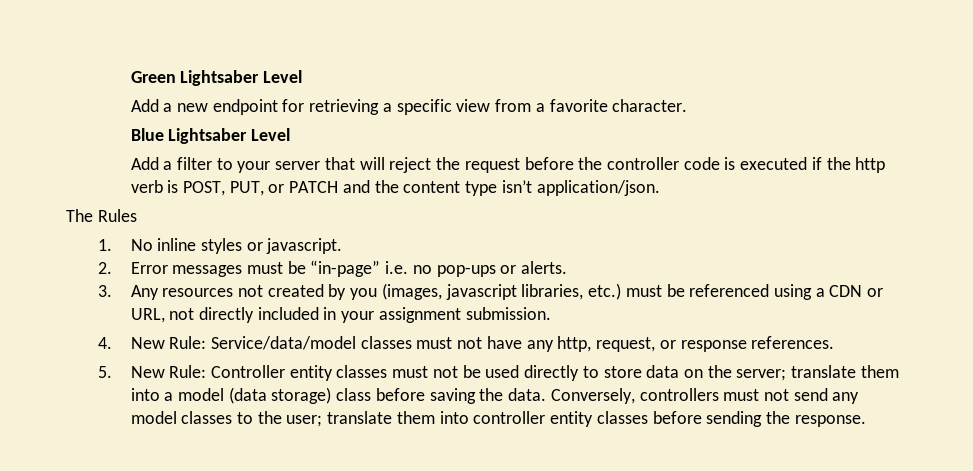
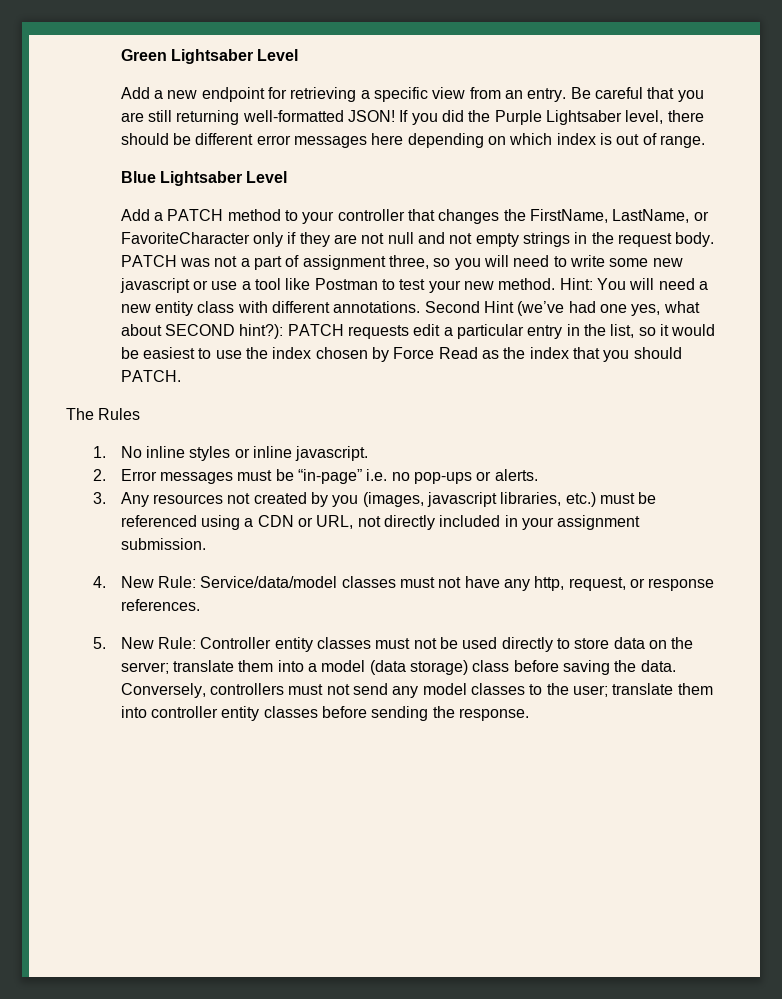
- Add a new endpoint for retrieving a specific view from a favorite character.
+ Add a new endpoint for retrieving a specific view from an entry. Be careful that you are still returning well-formatted JSON! If you did the Purple Lightsaber level, there should be different error messages here depending on which index is out of range.
- Add a filter to your server that will reject the request before the controller code is executed if the http verb is POST, PUT, or PATCH and the content type isn’t application/json.
+ Add a PATCH method to your controller that changes the FirstName, LastName, or FavoriteCharacter only if they are not null and not empty strings in the request body. PATCH was not a part of assignment three, so you will need to write some new javascript or use a tool like Postman to test your new method. Hint: You will need a new entity class with different annotations. Second Hint (we’ve had one yes, what about SECOND hint?): PATCH requests edit a particular entry in the list, so it would be easiest to use the index chosen by Force Read as the index that you should PATCH.
- 1. No inline styles or javascript.
+ 1. No inline styles or inline javascript.

